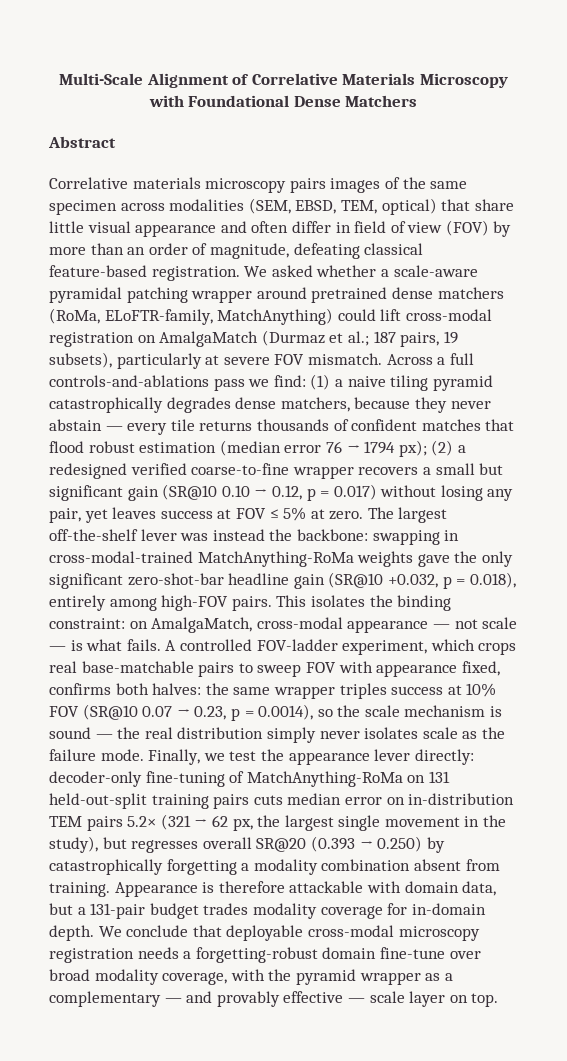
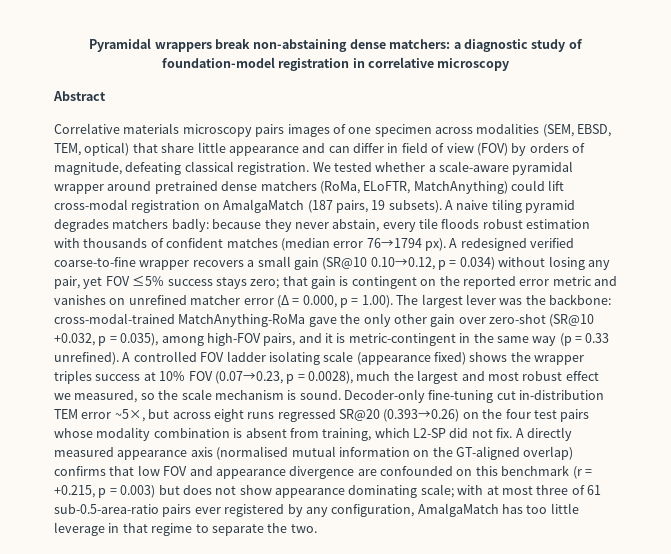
- Multi-Scale Alignment of Correlative Materials Microscopy with Foundational Dense Matchers
+ Pyramidal wrappers break non-abstaining dense matchers: a diagnostic study of foundation-model registration in correlative microscopy
- Correlative materials microscopy pairs images of the same specimen across modalities (SEM, EBSD, TEM, optical) that share little visual appearance and often differ in field of view (FOV) by more than an order of magnitude, defeating classical feature-based registration.
+ Correlative materials microscopy pairs images of one specimen across modalities (SEM, EBSD, TEM, optical) that share little appearance and can differ in field of view (FOV) by orders of magnitude, defeating classical registration.
- We asked whether a scale-aware pyramidal patching wrapper around pretrained dense matchers (RoMa, ELoFTR-family, MatchAnything) could lift cross-modal registration on AmalgaMatch (Durmaz et al.; 187 pairs, 19 subsets), particularly at severe FOV mismatch. Across a full controls-and-ablations pass we find: (1) a naive tiling pyramid catastrophically degrades dense matchers, because they never abstain — every tile returns thousands of confident matches that flood robust estimation (median error 76 → 1794 px); (2) a redesigned verified coarse-to-fine wrapper recovers a small but significant gain (SR@10 0.10 → 0.12, p = 0.017) without losing any pair, yet leaves success at FOV ≤ 5% at zero. The largest off-the-shelf lever was instead the backbone: swapping in cross-modal-trained MatchAnything-RoMa weights gave the only significant zero-shot-bar headline gain (SR@10 +0.032, p = 0.018), entirely among high-FOV pairs. This isolates the binding constraint: on AmalgaMatch, cross-modal appearance — not scale — is what fails. A controlled FOV-ladder experiment, which crops real base-matchable pairs to sweep FOV with appearance fixed, confirms both halves: the same wrapper triples success at 10% FOV (SR@10 0.07 → 0.23, p = 0.0014), so the scale mechanism is sound — the real distribution simply never isolates scale as the failure mode. Finally, we test the appearance lever directly: decoder-only fine-tuning of MatchAnything-RoMa on 131 held-out-split training pairs cuts median error on in-distribution TEM pairs 5.2× (321 → 62 px, the largest single movement in the study), but regresses overall SR@20 (0.393 → 0.250) by catastrophically forgetting a modality combination absent from training. Appearance is therefore attackable with domain data, but a 131-pair budget trades modality coverage for in-domain depth. We conclude that deployable cross-modal microscopy registration needs a forgetting-robust domain fine-tune over broad modality coverage, with the pyramid wrapper as a complementary — and provably effective — scale layer on top.
+ We tested whether a scale-aware pyramidal wrapper around pretrained dense matchers (RoMa, ELoFTR, MatchAnything) could lift cross-modal registration on AmalgaMatch (187 pairs, 19 subsets). A naive tiling pyramid degrades matchers badly: because they never abstain, every tile floods robust estimation with thousands of confident matches (median error 76→1794 px). A redesigned verified coarse-to-fine wrapper recovers a small gain (SR@10 0.10→0.12, p = 0.034) without losing any pair, yet FOV ≤5% success stays zero; that gain is contingent on the reported error metric and vanishes on unrefined matcher error (Δ = 0.000, p = 1.00). The largest lever was the backbone: cross-modal-trained MatchAnything-RoMa gave the only other gain over zero-shot (SR@10 +0.032, p = 0.035), among high-FOV pairs, and it is metric-contingent in the same way (p = 0.33 unrefined). A controlled FOV ladder isolating scale (appearance fixed) shows the wrapper triples success at 10% FOV (0.07→0.23, p = 0.0028), much the largest and most robust effect we measured, so the scale mechanism is sound. Decoder-only fine-tuning cut in-distribution TEM error ~5×, but across eight runs regressed SR@20 (0.393→0.26) on the four test pairs whose modality combination is absent from training, which L2-SP did not fix. A directly measured appearance axis (normalised mutual information on the GT-aligned overlap) confirms that low FOV and appearance divergence are confounded on this benchmark (r = +0.215, p = 0.003) but does not show appearance dominating scale; with at most three of 61 sub-0.5-area-ratio pairs ever registered by any configuration, AmalgaMatch has too little leverage in that regime to separate the two.

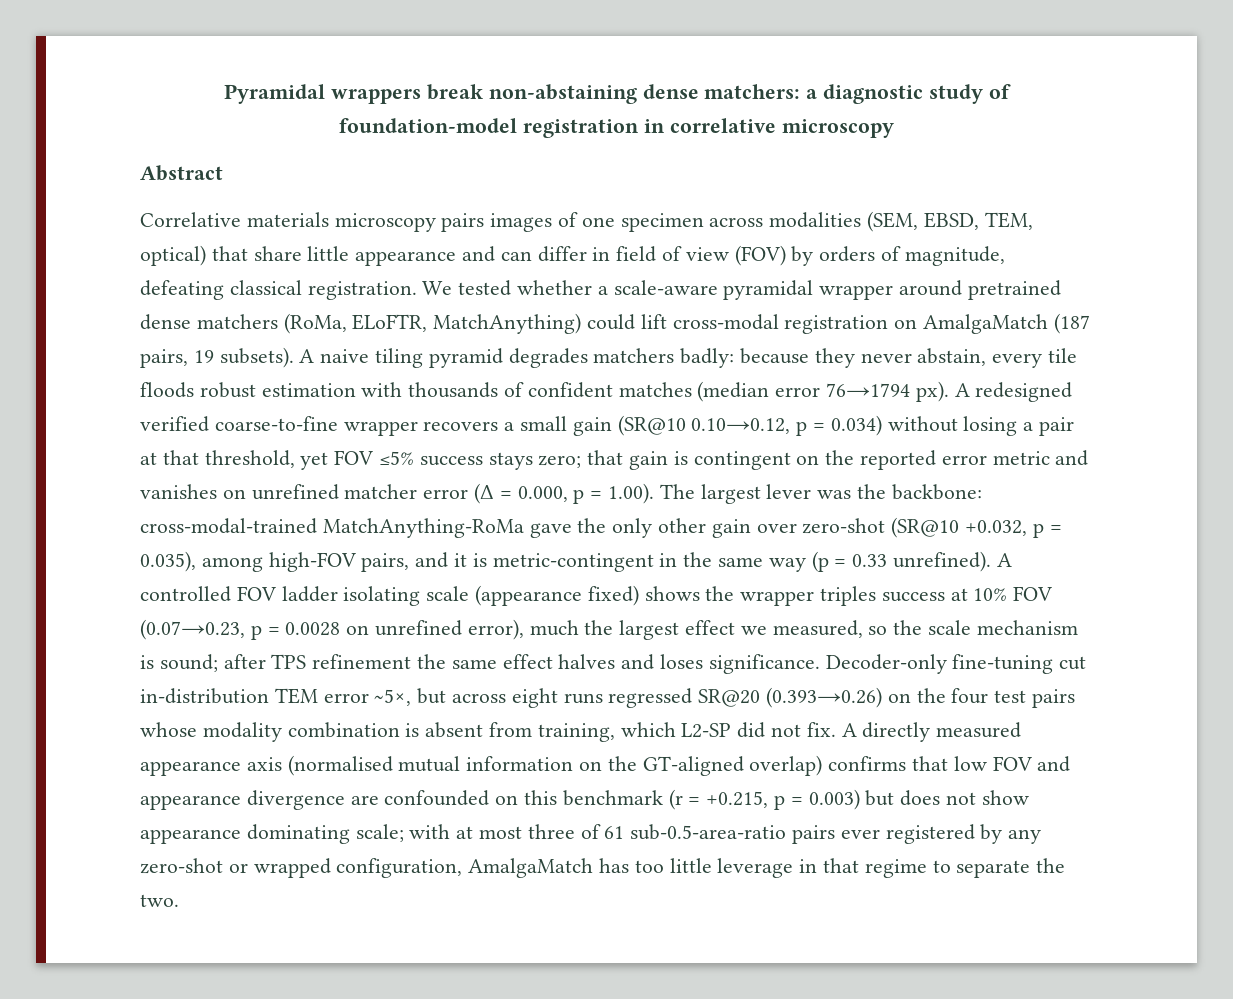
- A redesigned verified coarse-to-fine wrapper recovers a small gain (SR@10 0.10→0.12, p = 0.034) without losing any pair, yet FOV ≤5% success stays zero;
+ A redesigned verified coarse-to-fine wrapper recovers a small gain (SR@10 0.10→0.12, p = 0.034) without losing a pair at that threshold, yet FOV ≤5% success stays zero;
- A controlled FOV ladder isolating scale (appearance fixed) shows the wrapper triples success at 10% FOV (0.07→0.23, p = 0.0028), much the largest and most robust effect we measured, so the scale mechanism is sound.
+ A controlled FOV ladder isolating scale (appearance fixed) shows the wrapper triples success at 10% FOV (0.07→0.23, p = 0.0028 on unrefined error), much the largest effect we measured, so the scale mechanism is sound; after TPS refinement the same effect halves and loses significance.
- with at most three of 61 sub-0.5-area-ratio pairs ever registered by any configuration, AmalgaMatch has too little leverage in that regime to separate the two.
+ with at most three of 61 sub-0.5-area-ratio pairs ever registered by any zero-shot or wrapped configuration, AmalgaMatch has too little leverage in that regime to separate the two.

